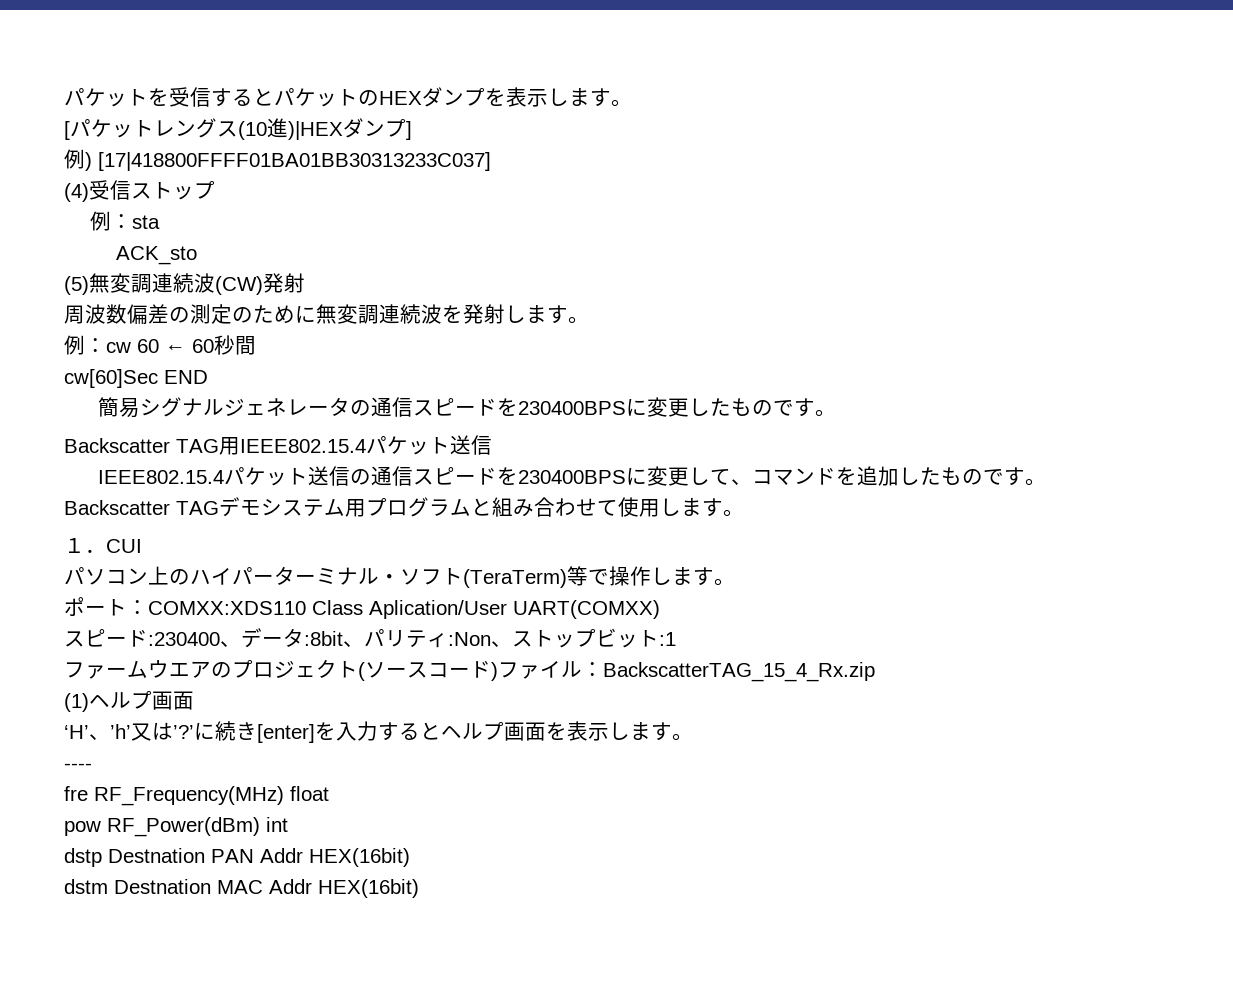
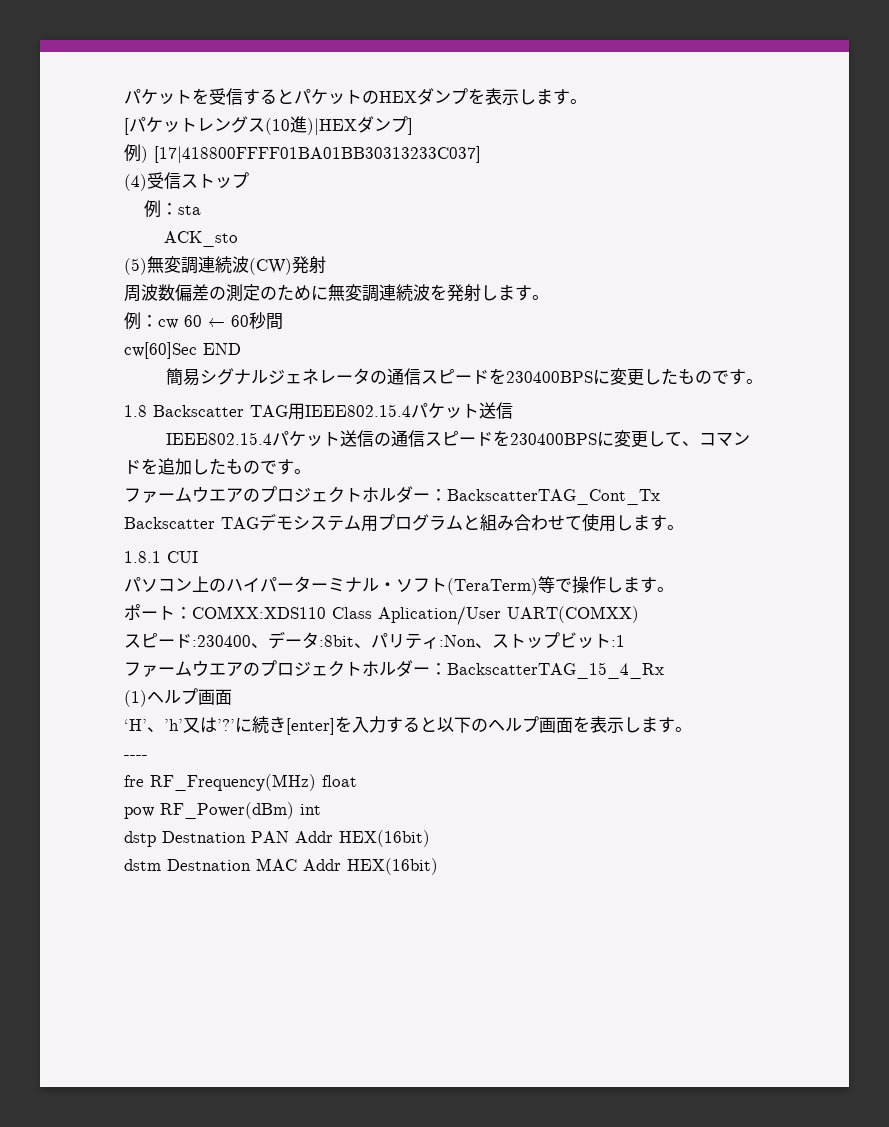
- Backscatter TAG用IEEE802.15.4パケット送信
+ 1.8 Backscatter TAG用IEEE802.15.4パケット送信
+ ファームウエアのプロジェクトホルダー：BackscatterTAG_Cont_Tx
- １．CUI
+ 1.8.1 CUI
- ファームウエアのプロジェクト(ソースコード)ファイル：BackscatterTAG_15_4_Rx.zip
+ ファームウエアのプロジェクトホルダー：BackscatterTAG_15_4_Rx
- に続き[enter]を入力するとヘルプ画面を表示します。
+ に続き[enter]を入力すると以下のヘルプ画面を表示します。

